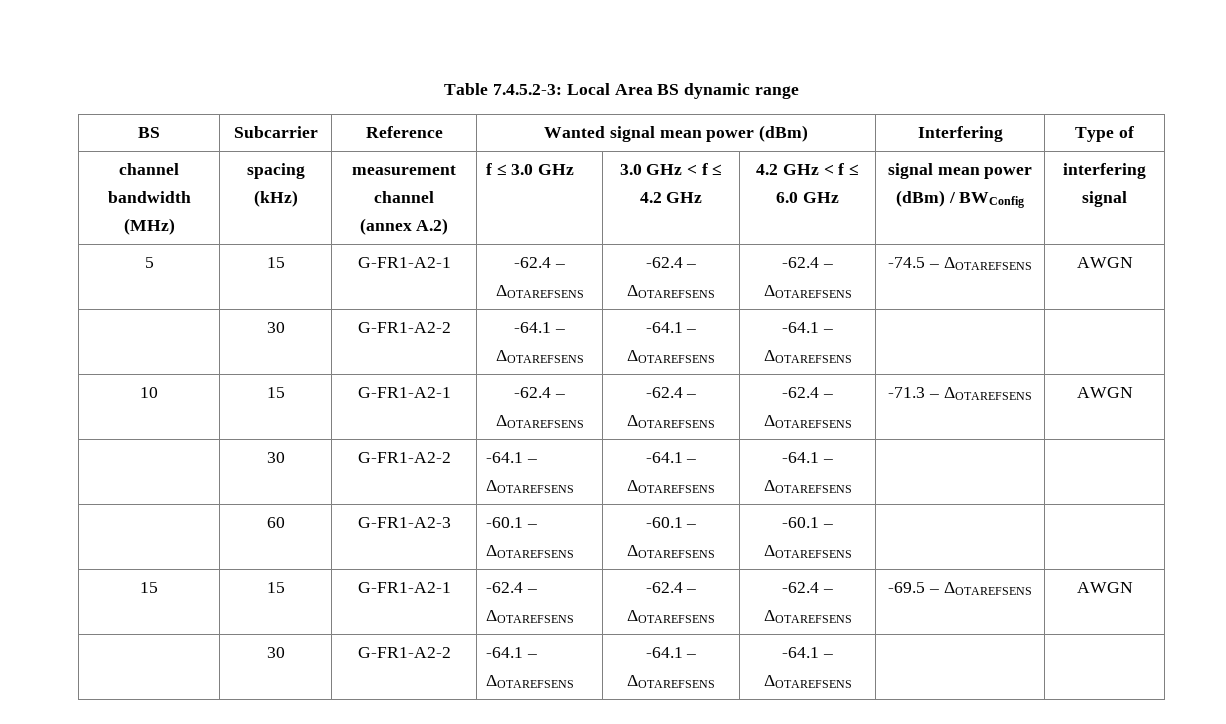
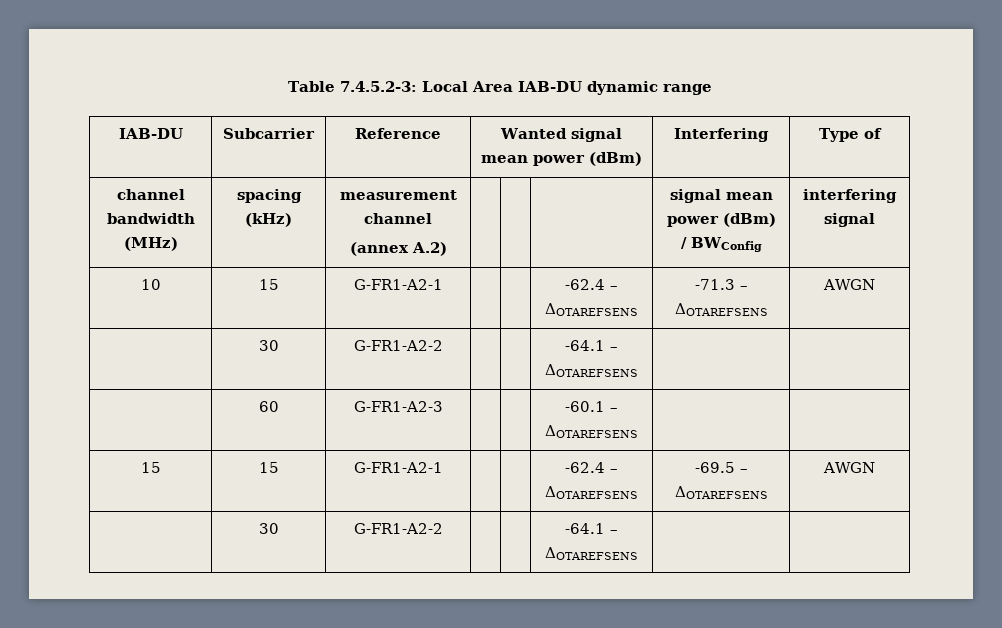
- Table 7.4.5.2-3: Local Area BS dynamic range
+ Table 7.4.5.2-3: Local Area IAB-DU dynamic range
- BS | Subcarrier | Reference | Wanted signal mean power (dBm) | Interfering | Type of
+ IAB-DU | Subcarrier | Reference | Wanted signal mean power (dBm) | Interfering | Type of
  channel bandwidth (MHz) | spacing (kHz) | measurement channel
- (annex A.2) | f ≤ 3.0 GHz | 3.0 GHz < f ≤ 4.2 GHz | 4.2 GHz < f ≤ 6.0 GHz | signal mean power (dBm) / BWConfig | interfering signal
+ (annex A.2) | | | | signal mean power (dBm) / BWConfig | interfering signal
- 5 | 15 | G-FR1-A2-1 | -62.4 – ΔOTAREFSENS | -62.4 – ΔOTAREFSENS | -62.4 – ΔOTAREFSENS | -74.5 – ΔOTAREFSENS | AWGN
- | 30 | G-FR1-A2-2 | -64.1 – ΔOTAREFSENS | -64.1 – ΔOTAREFSENS | -64.1 – ΔOTAREFSENS | |
- 10 | 15 | G-FR1-A2-1 | -62.4 – ΔOTAREFSENS | -62.4 – ΔOTAREFSENS | -62.4 – ΔOTAREFSENS | -71.3 – ΔOTAREFSENS | AWGN
- | 30 | G-FR1-A2-2 | -64.1 – ΔOTAREFSENS | -64.1 – ΔOTAREFSENS | -64.1 – ΔOTAREFSENS | |
+ 10 | 15 | G-FR1-A2-1 | | | -62.4 – ΔOTAREFSENS | -71.3 – ΔOTAREFSENS | AWGN
+ | 30 | G-FR1-A2-2 | | | -64.1 – ΔOTAREFSENS | |
- | 60 | G-FR1-A2-3 | -60.1 – ΔOTAREFSENS | -60.1 – ΔOTAREFSENS | -60.1 – ΔOTAREFSENS | |
+ | 60 | G-FR1-A2-3 | | | -60.1 – ΔOTAREFSENS | |
- 15 | 15 | G-FR1-A2-1 | -62.4 – ΔOTAREFSENS | -62.4 – ΔOTAREFSENS | -62.4 – ΔOTAREFSENS | -69.5 – ΔOTAREFSENS | AWGN
- | 30 | G-FR1-A2-2 | -64.1 – ΔOTAREFSENS | -64.1 – ΔOTAREFSENS | -64.1 – ΔOTAREFSENS | |
+ 15 | 15 | G-FR1-A2-1 | | | -62.4 – ΔOTAREFSENS | -69.5 – ΔOTAREFSENS | AWGN
+ | 30 | G-FR1-A2-2 | | | -64.1 – ΔOTAREFSENS | |

